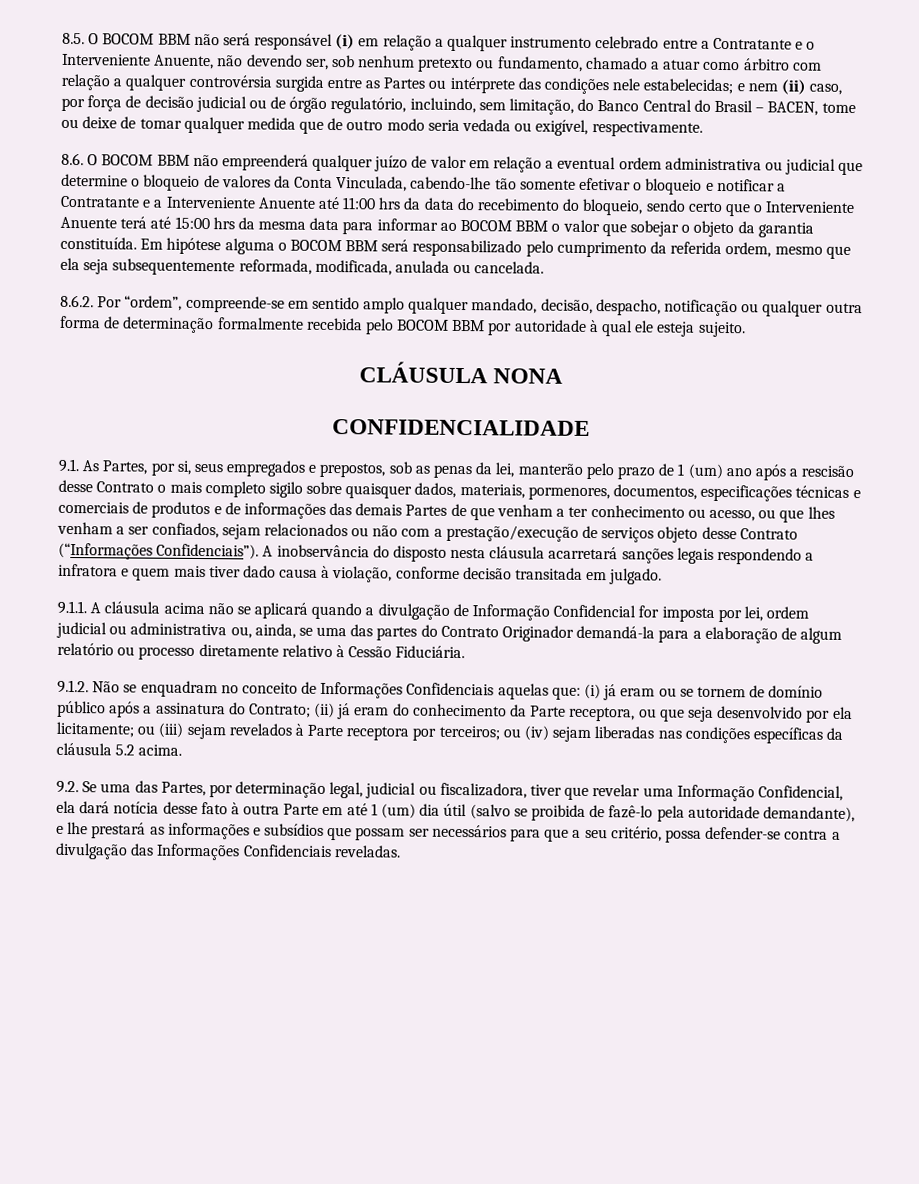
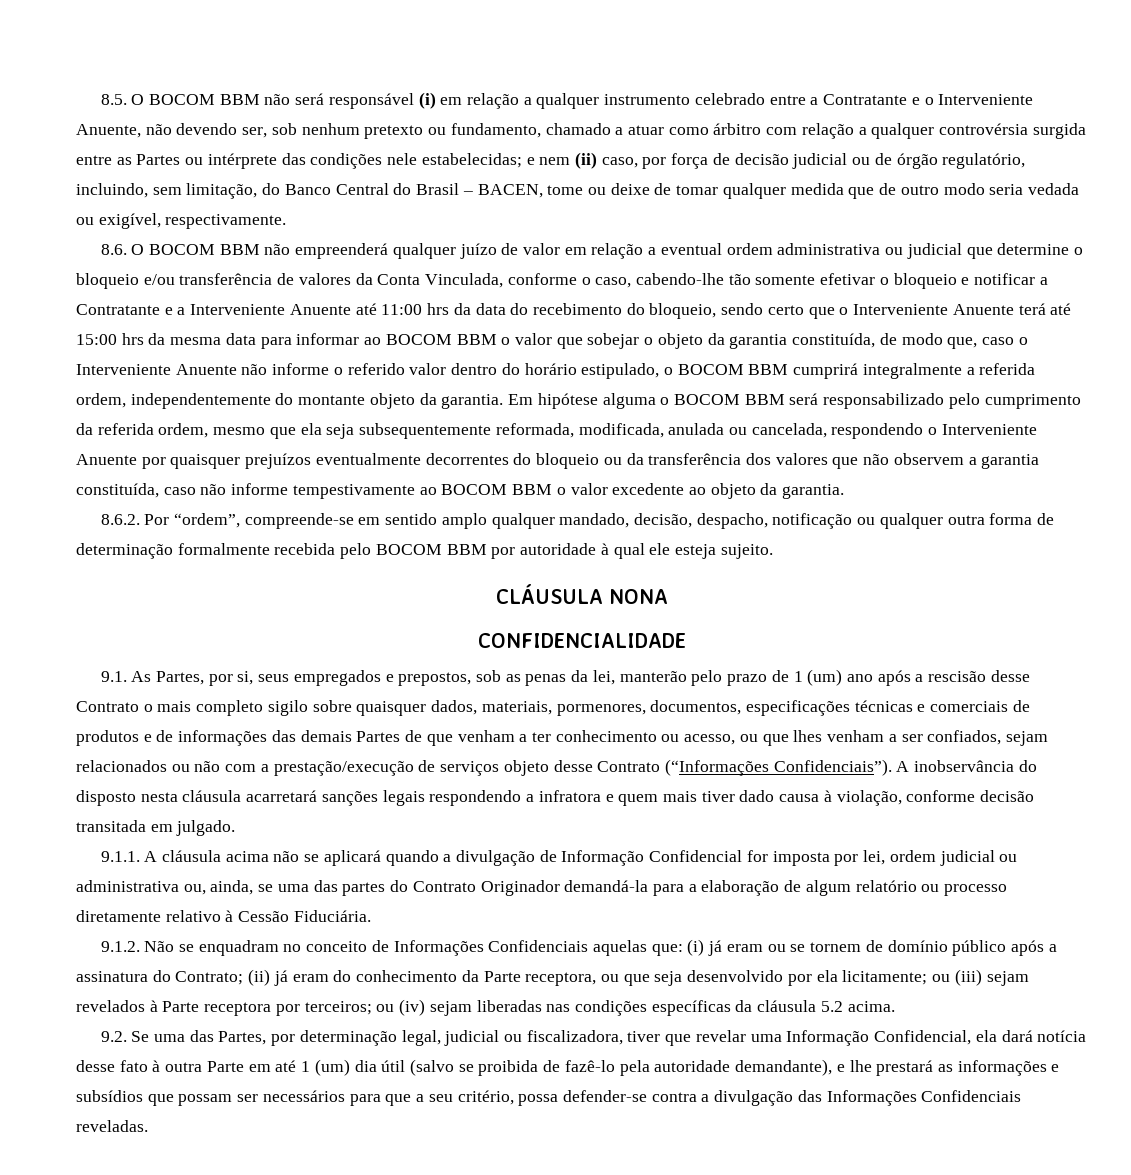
- 8.6. O BOCOM BBM não empreenderá qualquer juízo de valor em relação a eventual ordem administrativa ou judicial que determine o bloqueio de valores da Conta Vinculada, cabendo-lhe tão somente efetivar o bloqueio e notificar a Contratante e a Interveniente Anuente até 11:00 hrs da data do recebimento do bloqueio, sendo certo que o Interveniente Anuente terá até 15:00 hrs da mesma data para informar ao BOCOM BBM o valor que sobejar o objeto da garantia constituída.
+ 8.6. O BOCOM BBM não empreenderá qualquer juízo de valor em relação a eventual ordem administrativa ou judicial que determine o bloqueio e/ou transferência de valores da Conta Vinculada, conforme o caso, cabendo-lhe tão somente efetivar o bloqueio e notificar a Contratante e a Interveniente Anuente até 11:00 hrs da data do recebimento do bloqueio, sendo certo que o Interveniente Anuente terá até 15:00 hrs da mesma data para informar ao BOCOM BBM o valor que sobejar o objeto da garantia constituída, de modo que, caso o Interveniente Anuente não informe o referido valor dentro do horário estipulado, o BOCOM BBM cumprirá integralmente a referida ordem, independentemente do montante objeto da garantia.
- Em hipótese alguma o BOCOM BBM será responsabilizado pelo cumprimento da referida ordem, mesmo que ela seja subsequentemente reformada, modificada, anulada ou cancelada.
+ Em hipótese alguma o BOCOM BBM será responsabilizado pelo cumprimento da referida ordem, mesmo que ela seja subsequentemente reformada, modificada, anulada ou cancelada, respondendo o Interveniente Anuente por quaisquer prejuízos eventualmente decorrentes do bloqueio ou da transferência dos valores que não observem a garantia constituída, caso não informe tempestivamente ao BOCOM BBM o valor excedente ao objeto da garantia.

